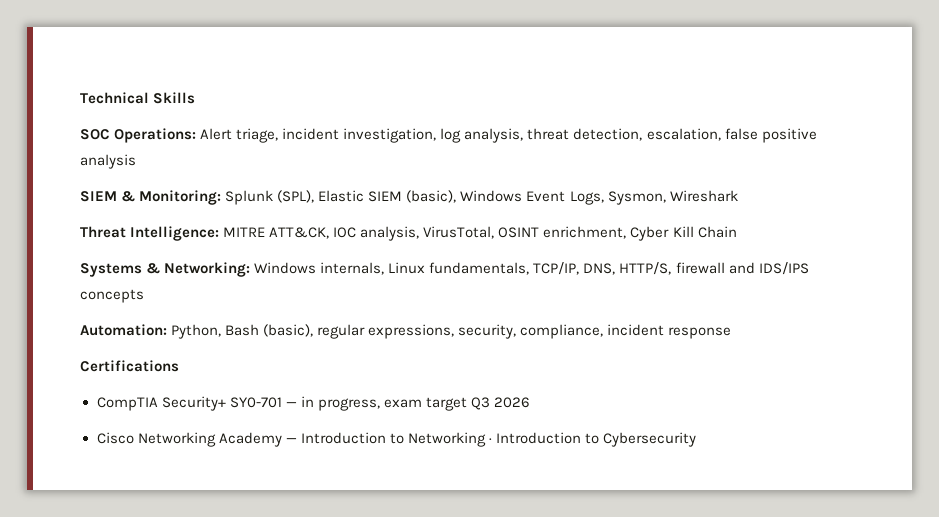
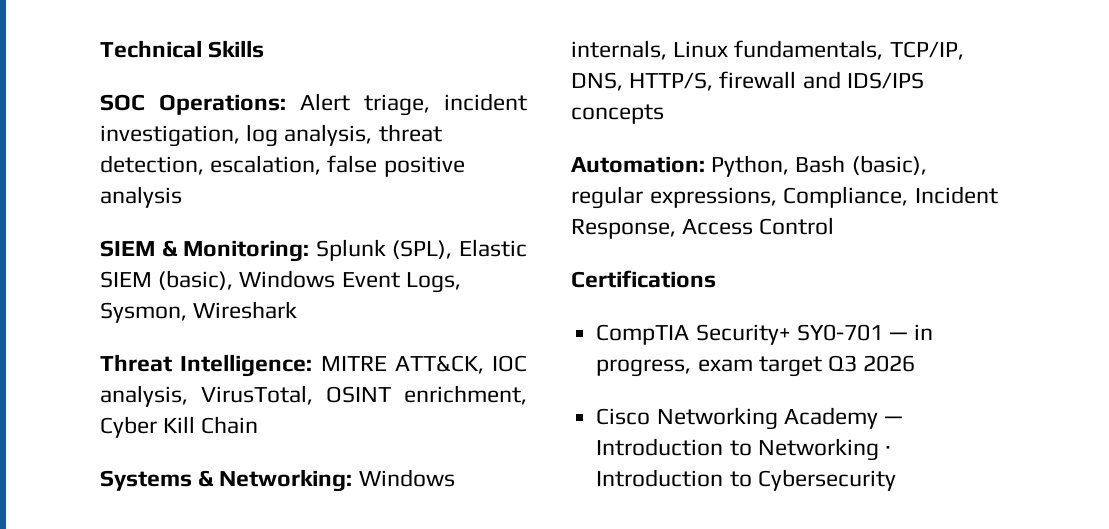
- Automation: Python, Bash (basic), regular expressions, security, compliance, incident response
+ Automation: Python, Bash (basic), regular expressions, Compliance, Incident Response, Access Control

